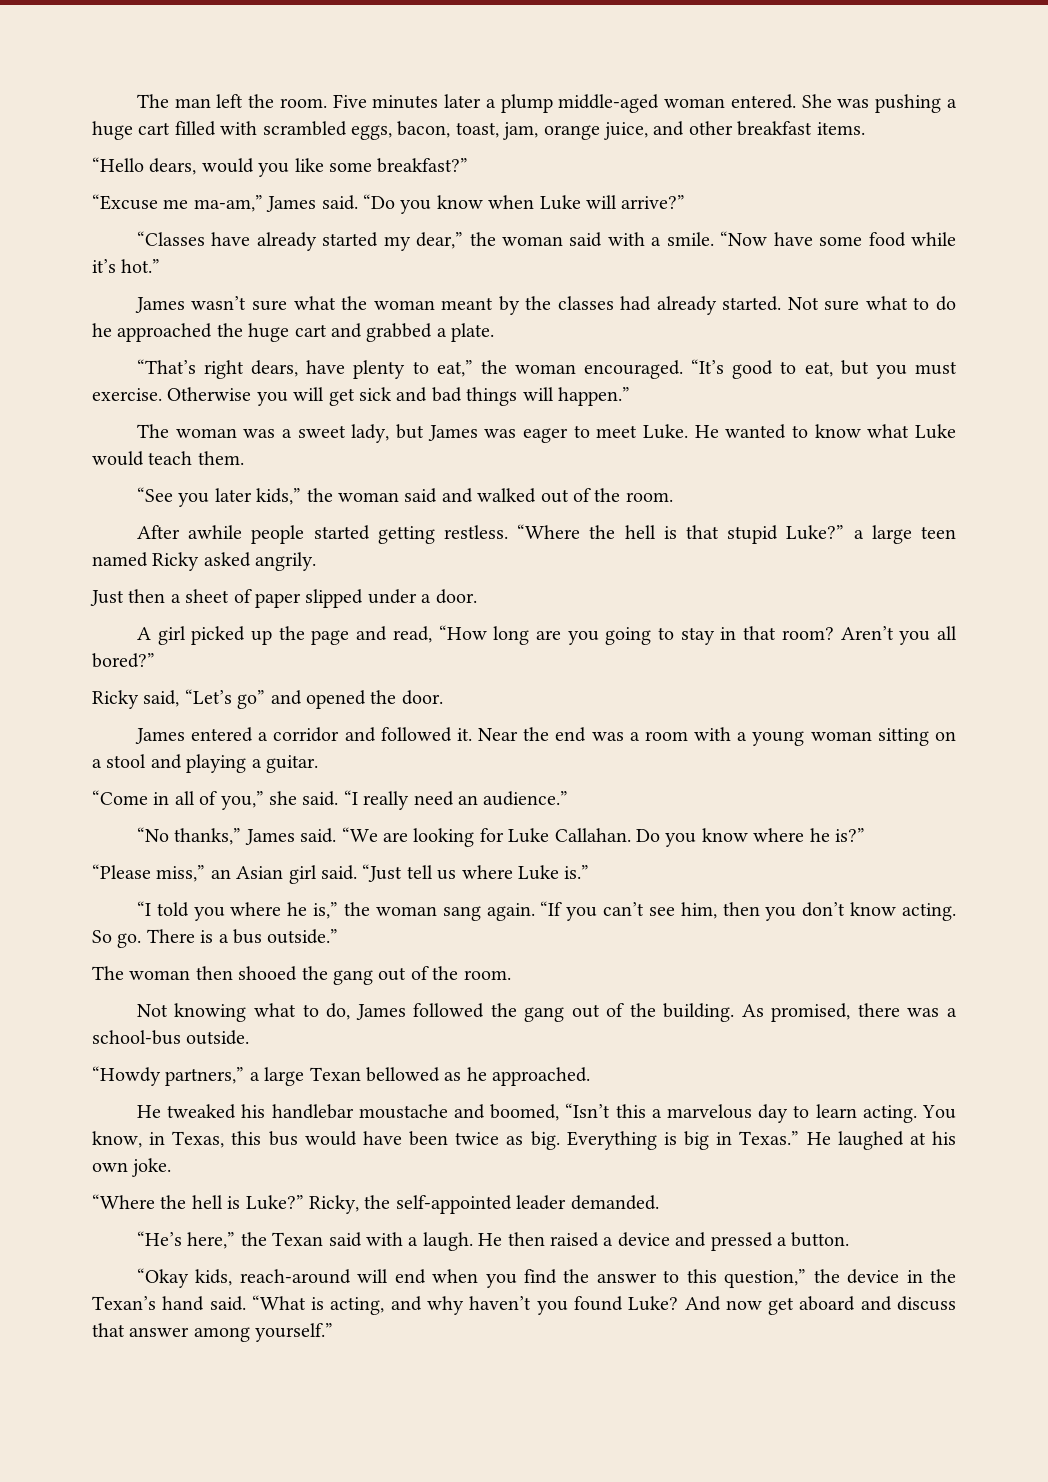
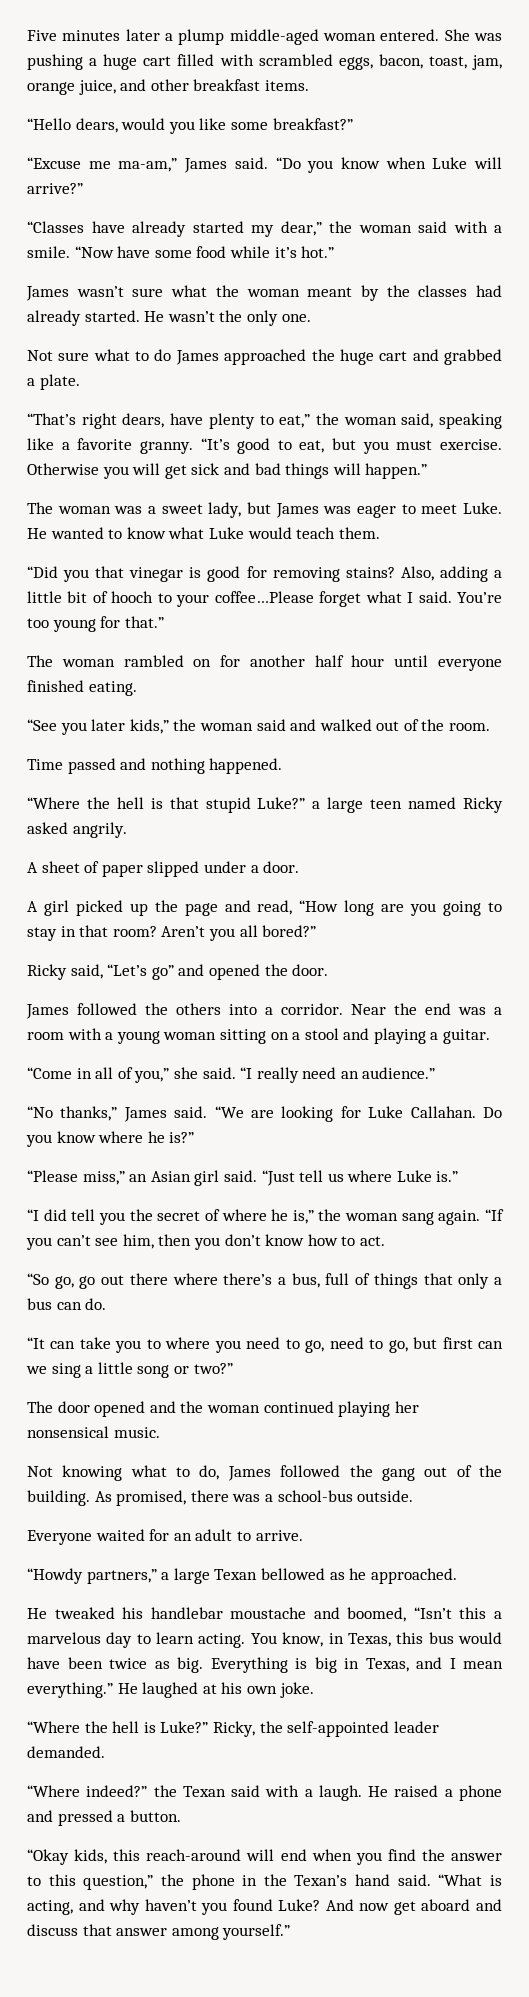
- The man left the room.
- James wasn’t sure what the woman meant by the classes had already started. Not sure what to do he approached the huge cart and grabbed a plate.
+ James wasn’t sure what the woman meant by the classes had already started. He wasn’t the only one.
+ Not sure what to do James approached the huge cart and grabbed a plate.
- “That’s right dears, have plenty to eat,” the woman encouraged.
+ “That’s right dears, have plenty to eat,” the woman said, speaking like a favorite granny.
+ “Did you that vinegar is good for removing stains? Also, adding a little bit of hooch to your coffee…Please forget what I said. You’re too young for that.”
+ The woman rambled on for another half hour until everyone finished eating.
- After awhile people started getting restless. “Where the hell is that stupid Luke?” a large teen named Ricky asked angrily.
+ Time passed and nothing happened.
+ “Where the hell is that stupid Luke?” a large teen named Ricky asked angrily.
- Just then a sheet of paper slipped under a door.
+ A sheet of paper slipped under a door.
- James entered a corridor and followed it.
+ James followed the others into a corridor.
- “I told you where he is,” the woman sang again.
+ “I did tell you the secret of where he is,” the woman sang again.
- “If you can’t see him, then you don’t know acting. So go. There is a bus outside.”
- The woman then shooed the gang out of the room.
+ “If you can’t see him, then you don’t know how to act.
+ “So go, go out there where there’s a bus, full of things that only a bus can do.
+ “It can take you to where you need to go, need to go, but first can we sing a little song or two?”
+ The door opened and the woman continued playing her nonsensical music.
+ Everyone waited for an adult to arrive.
- Everything is big in Texas.”
+ Everything is big in Texas, and I mean everything.”
- “He’s here,” the Texan said with a laugh.
+ “Where indeed?” the Texan said with a laugh.
- He then raised a device and pressed a button.
+ He raised a phone and pressed a button.
- “Okay kids, reach-around will end when you find the answer to this question,” the device in the Texan’s hand said.
+ “Okay kids, this reach-around will end when you find the answer to this question,” the phone in the Texan’s hand said.

